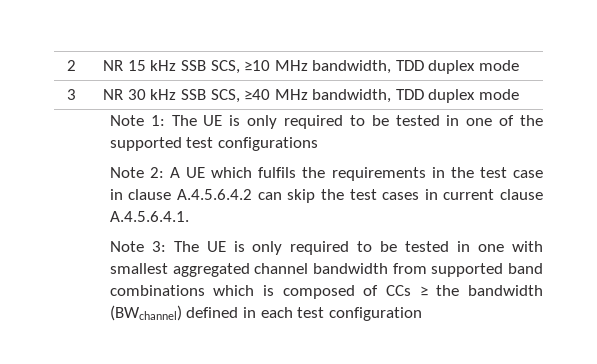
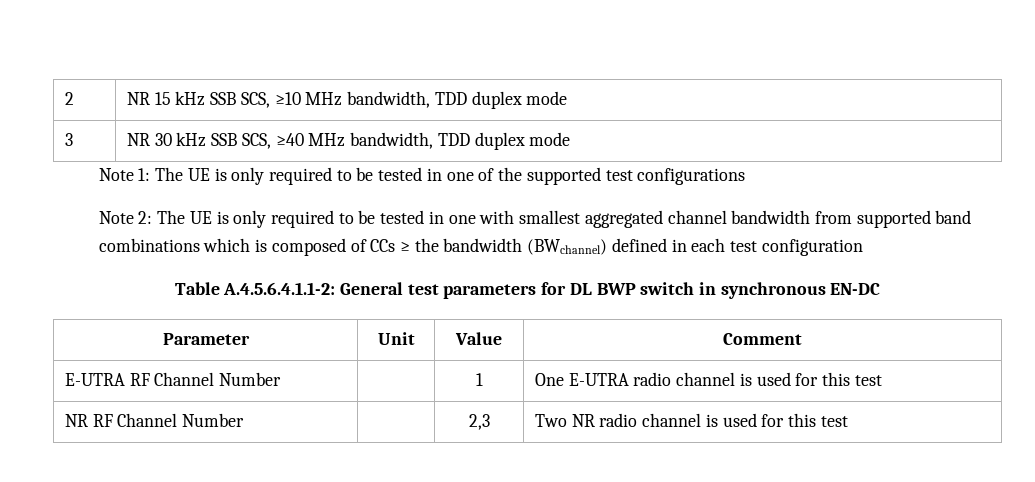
- Note 2: A UE which fulfils the requirements in the test case in clause A.4.5.6.4.2 can skip the test cases in current clause A.4.5.6.4.1.
- Note 3: The UE is only required to be tested in one with smallest aggregated channel bandwidth from supported band combinations which is composed of CCs ≥ the bandwidth (BWchannel) defined in each test configuration
+ Note 2: The UE is only required to be tested in one with smallest aggregated channel bandwidth from supported band combinations which is composed of CCs ≥ the bandwidth (BWchannel) defined in each test configuration
+ Table A.4.5.6.4.1.1-2: General test parameters for DL BWP switch in synchronous EN-DC
+ Parameter | Unit | Value | Comment
+ E-UTRA RF Channel Number | | 1 | One E-UTRA radio channel is used for this test
+ NR RF Channel Number | | 2,3 | Two NR radio channel is used for this test

